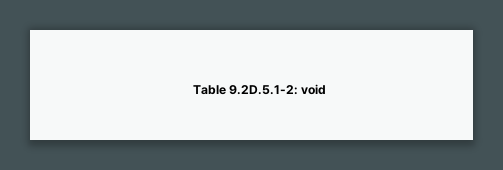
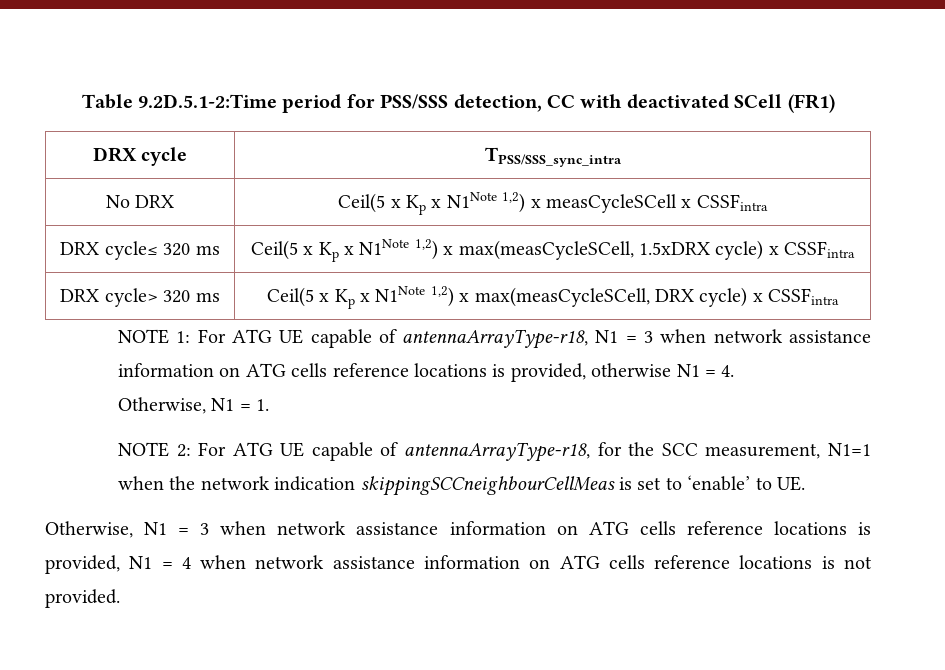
- Table 9.2D.5.1-2: void
+ Table 9.2D.5.1-2:Time period for PSS/SSS detection, CC with deactivated SCell (FR1)
+ DRX cycle | TPSS/SSS_sync_intra
+ No DRX | Ceil(5 x Kp x N1Note 1,2) x measCycleSCell x CSSFintra
+ DRX cycle≤ 320 ms | Ceil(5 x Kp x N1Note 1,2) x max(measCycleSCell, 1.5xDRX cycle) x CSSFintra
+ DRX cycle> 320 ms | Ceil(5 x Kp x N1Note 1,2) x max(measCycleSCell, DRX cycle) x CSSFintra
+ NOTE 1: For ATG UE capable of antennaArrayType-r18, N1 = 3 when network assistance information on ATG cells reference locations is provided, otherwise N1 = 4.
+ Otherwise, N1 = 1.
+ NOTE 2: For ATG UE capable of antennaArrayType-r18, for the SCC measurement, N1=1 when the network indication skippingSCCneighbourCellMeas is set to ‘enable’ to UE.
+ Otherwise, N1 = 3 when network assistance information on ATG cells reference locations is provided, N1 = 4 when network assistance information on ATG cells reference locations is not provided.

